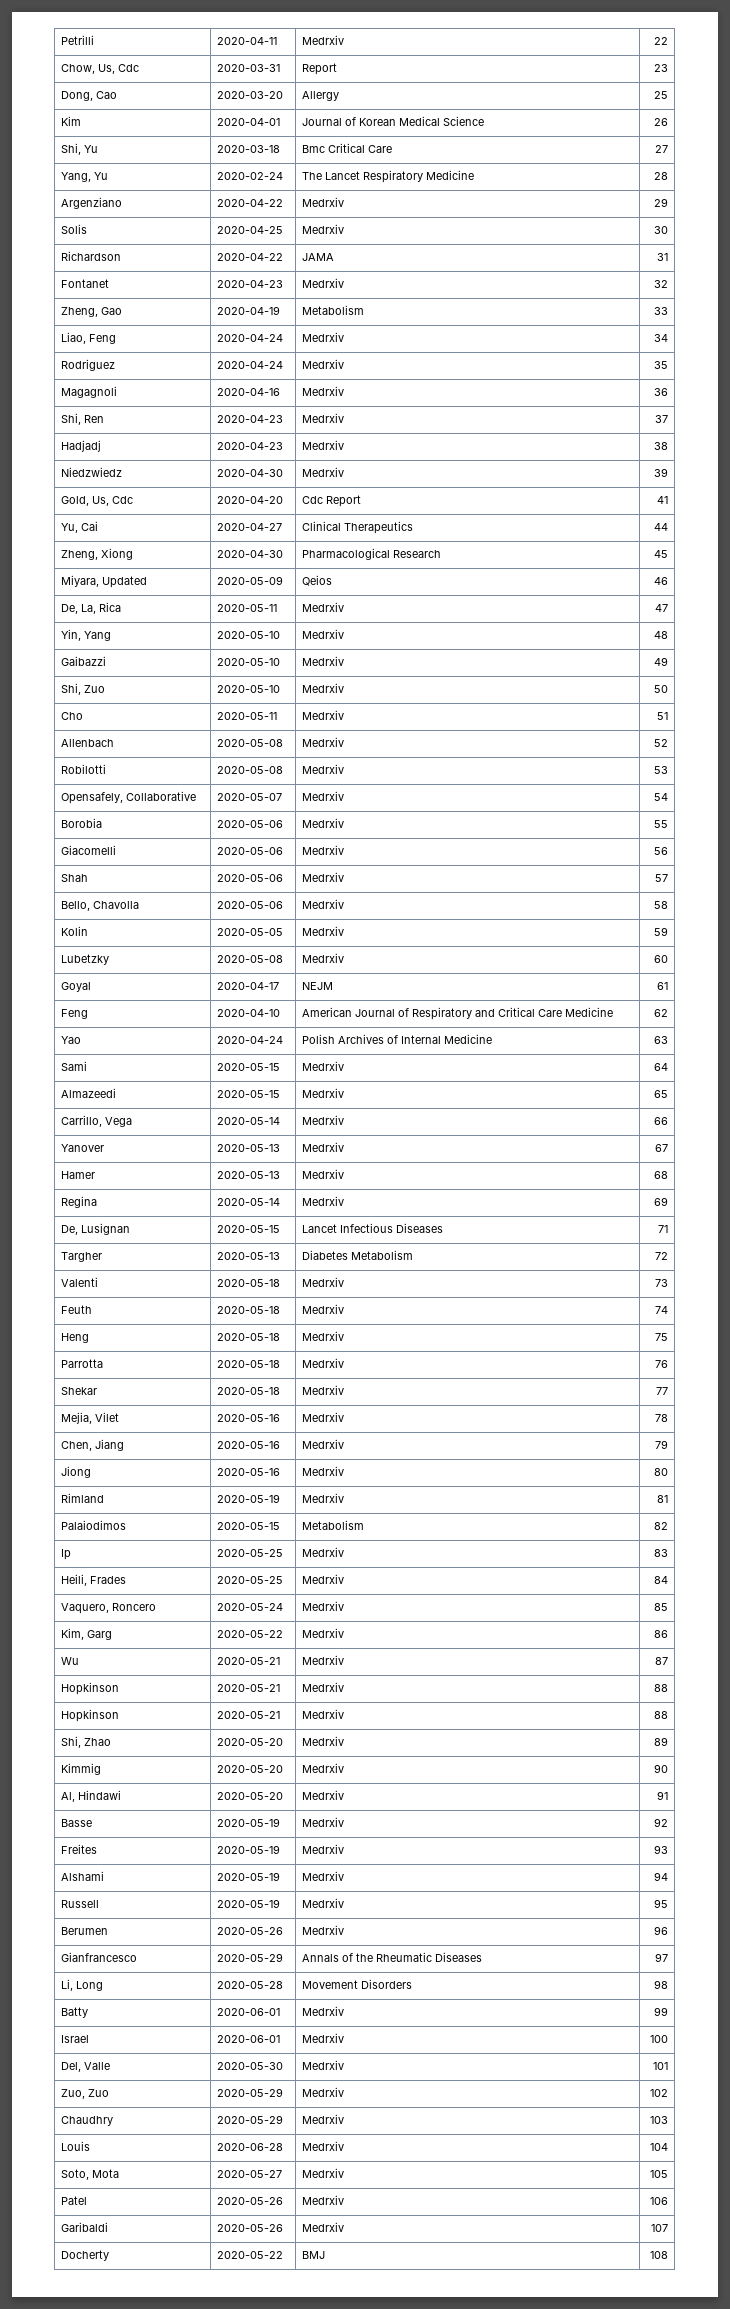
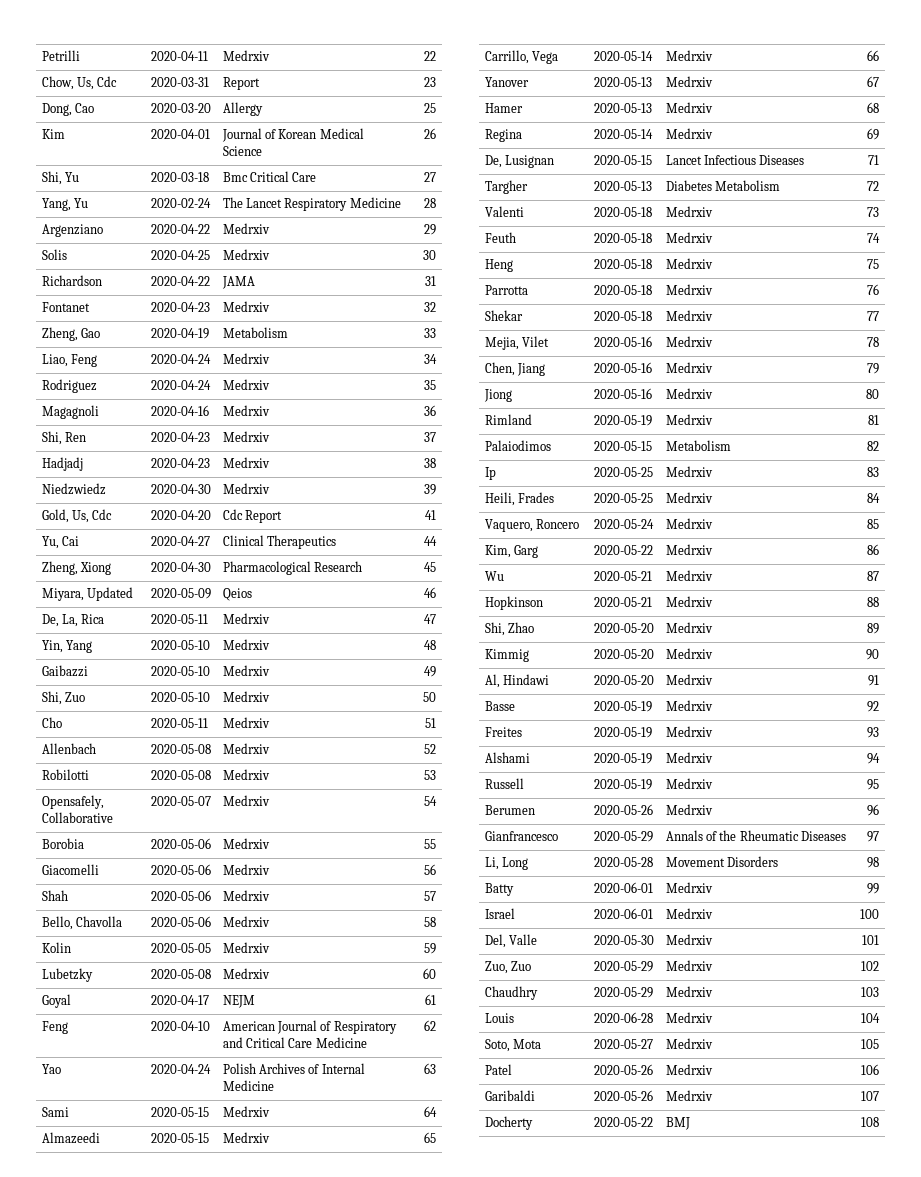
  Wu | 2020-05-21 | Medrxiv | 87
- Hopkinson | 2020-05-21 | Medrxiv | 88

